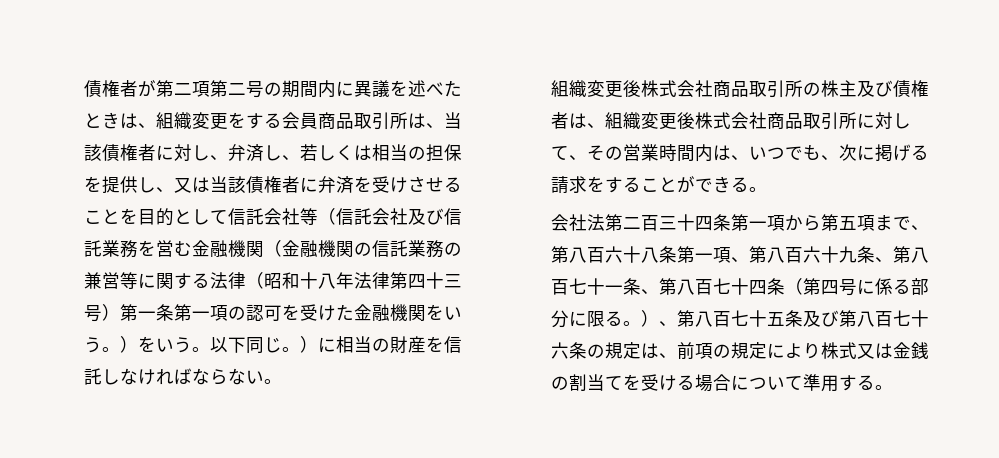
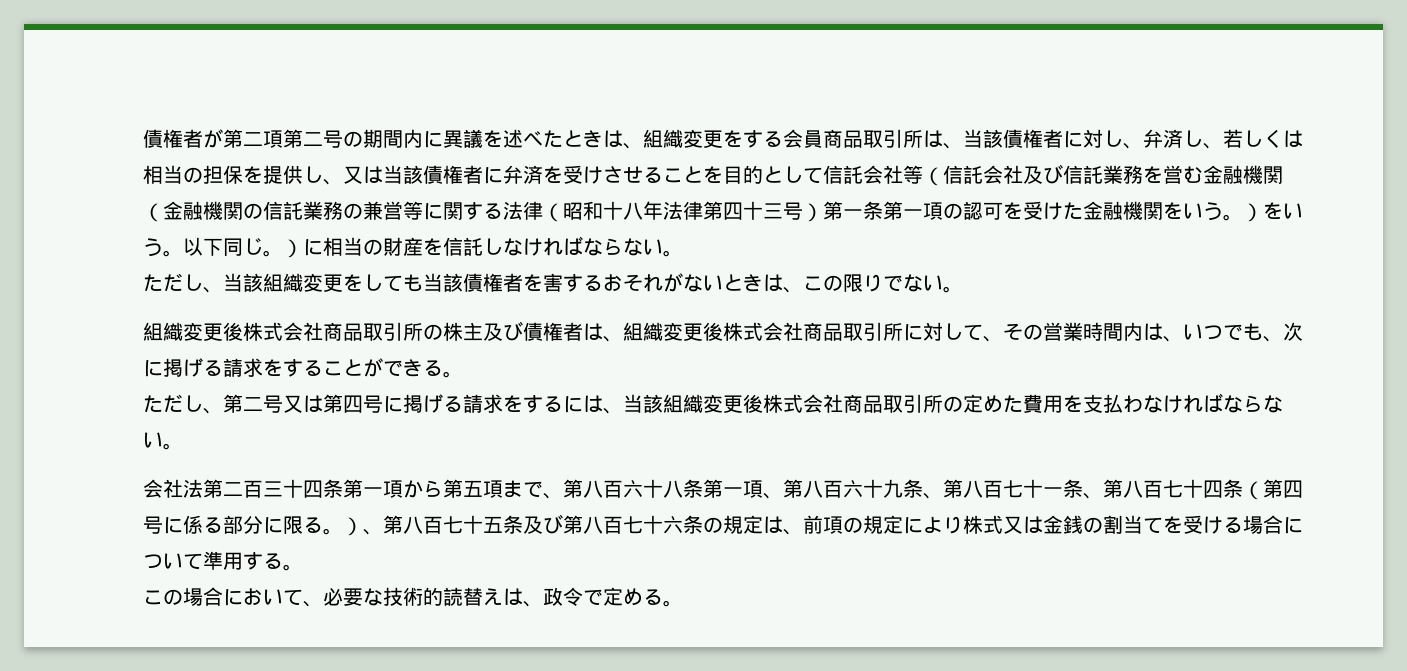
+ ただし、当該組織変更をしても当該債権者を害するおそれがないときは、この限りでない。
+ ただし、第二号又は第四号に掲げる請求をするには、当該組織変更後株式会社商品取引所の定めた費用を支払わなければならない。
+ この場合において、必要な技術的読替えは、政令で定める。

